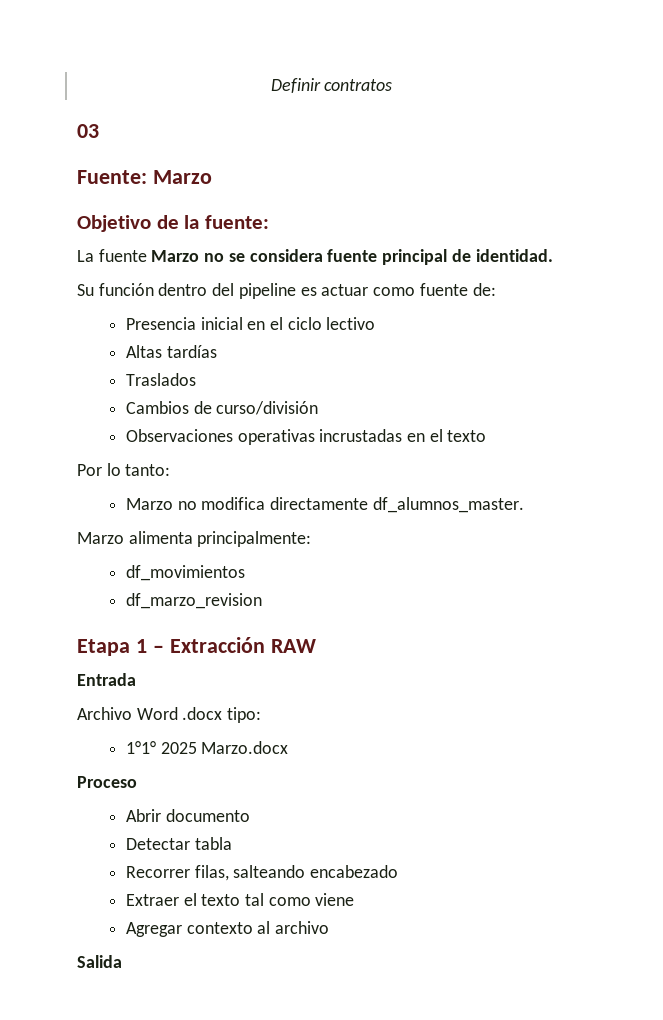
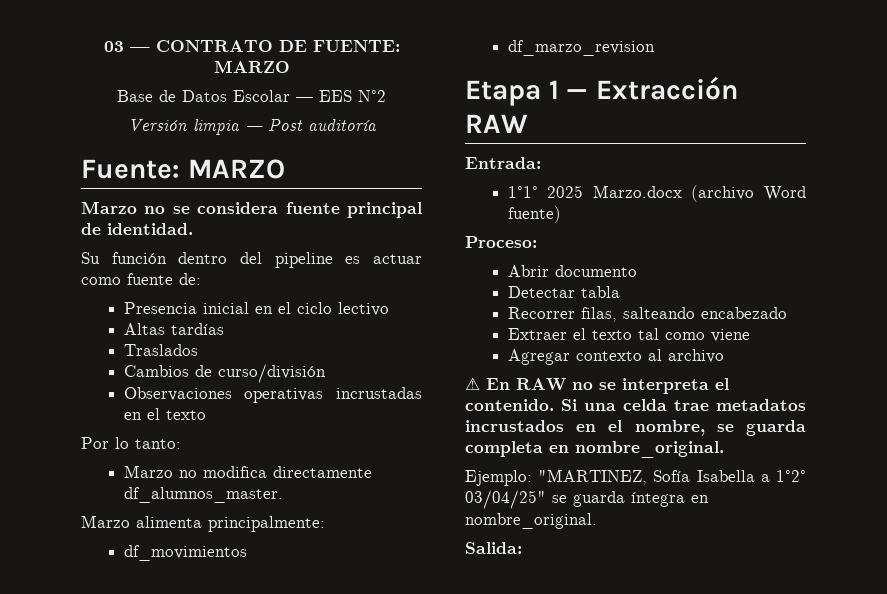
- Definir contratos
- 03
- Fuente: Marzo
- Objetivo de la fuente:
- La fuente Marzo no se considera fuente principal de identidad.
+ 03 — CONTRATO DE FUENTE: MARZO
+ Base de Datos Escolar — EES N°2
+ Versión limpia — Post auditoría
+ Fuente: MARZO
+ Marzo no se considera fuente principal de identidad.
- Etapa 1 – Extracción RAW
+ Etapa 1 — Extracción RAW
- Entrada
- Archivo Word .docx tipo:
+ Entrada:
- 1°1° 2025 Marzo.docx
- Proceso
+ 1°1° 2025 Marzo.docx (archivo Word fuente)
+ Proceso:
- Salida
+ ⚠ En RAW no se interpreta el contenido. Si una celda trae metadatos incrustados en el nombre, se guarda completa en nombre_original.
+ Ejemplo: "MARTINEZ, Sofía Isabella a 1°2° 03/04/25" se guarda íntegra en nombre_original.
+ Salida:

